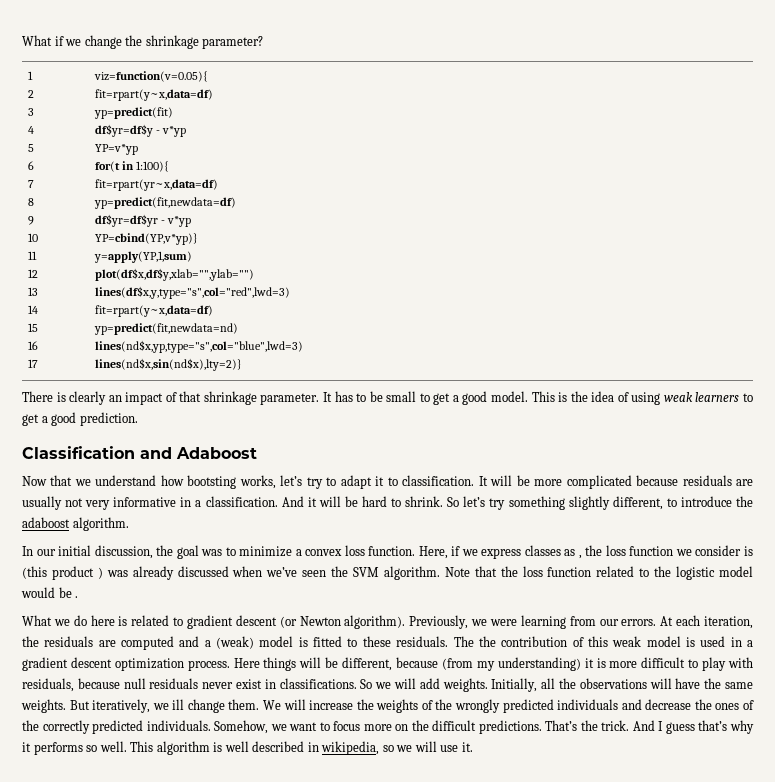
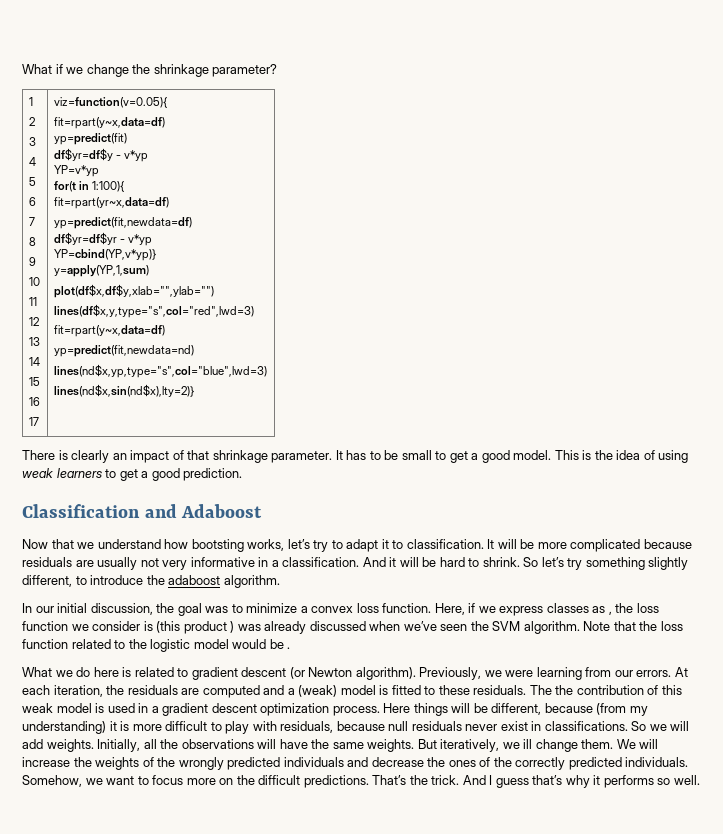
- This algorithm is well described in wikipedia, so we will use it.

